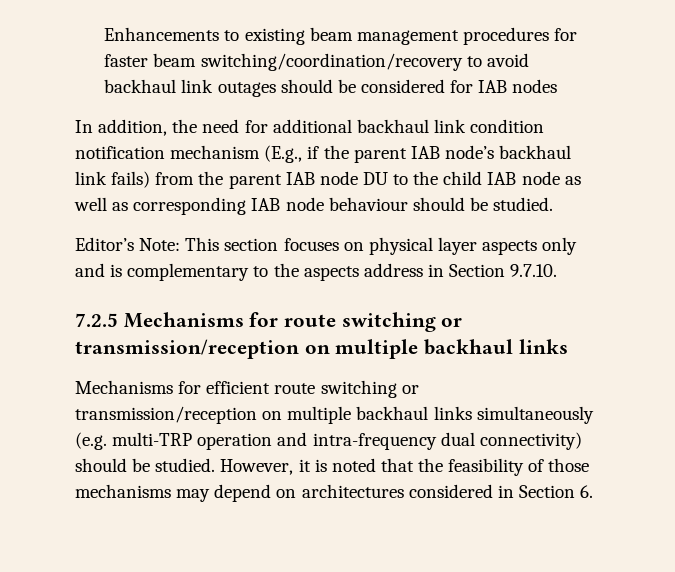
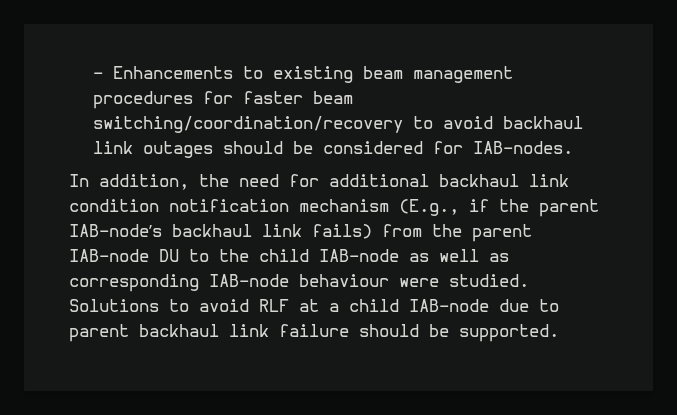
- Enhancements to existing beam management procedures for faster beam switching/coordination/recovery to avoid backhaul link outages should be considered for IAB nodes
+ - Enhancements to existing beam management procedures for faster beam switching/coordination/recovery to avoid backhaul link outages should be considered for IAB-nodes.
- In addition, the need for additional backhaul link condition notification mechanism (E.g., if the parent IAB node’s backhaul link fails) from the parent IAB node DU to the child IAB node as well as corresponding IAB node behaviour should be studied.
- Editor’s Note: This section focuses on physical layer aspects only and is complementary to the aspects address in Section 9.7.10.
- 7.2.5 Mechanisms for route switching or transmission/reception on multiple backhaul links
- Mechanisms for efficient route switching or transmission/reception on multiple backhaul links simultaneously (e.g. multi-TRP operation and intra-frequency dual connectivity) should be studied. However, it is noted that the feasibility of those mechanisms may depend on architectures considered in Section 6.
+ In addition, the need for additional backhaul link condition notification mechanism (E.g., if the parent IAB-node’s backhaul link fails) from the parent IAB-node DU to the child IAB-node as well as corresponding IAB-node behaviour were studied. Solutions to avoid RLF at a child IAB-node due to parent backhaul link failure should be supported.

